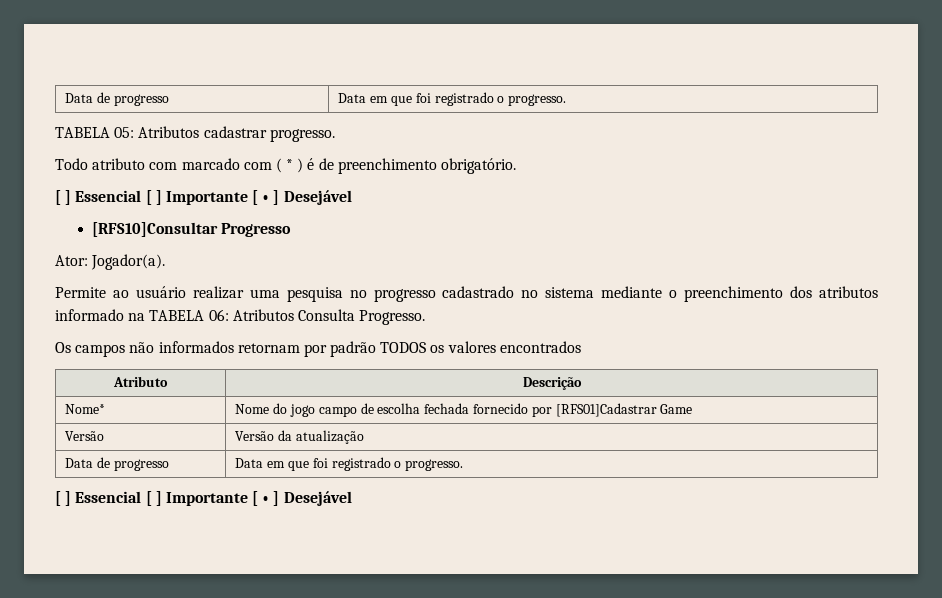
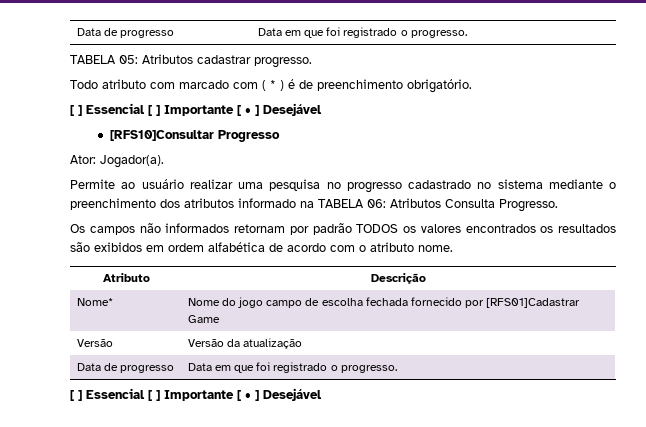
- Os campos não informados retornam por padrão TODOS os valores encontrados
+ Os campos não informados retornam por padrão TODOS os valores encontrados os resultados são exibidos em ordem alfabética de acordo com o atributo nome.

